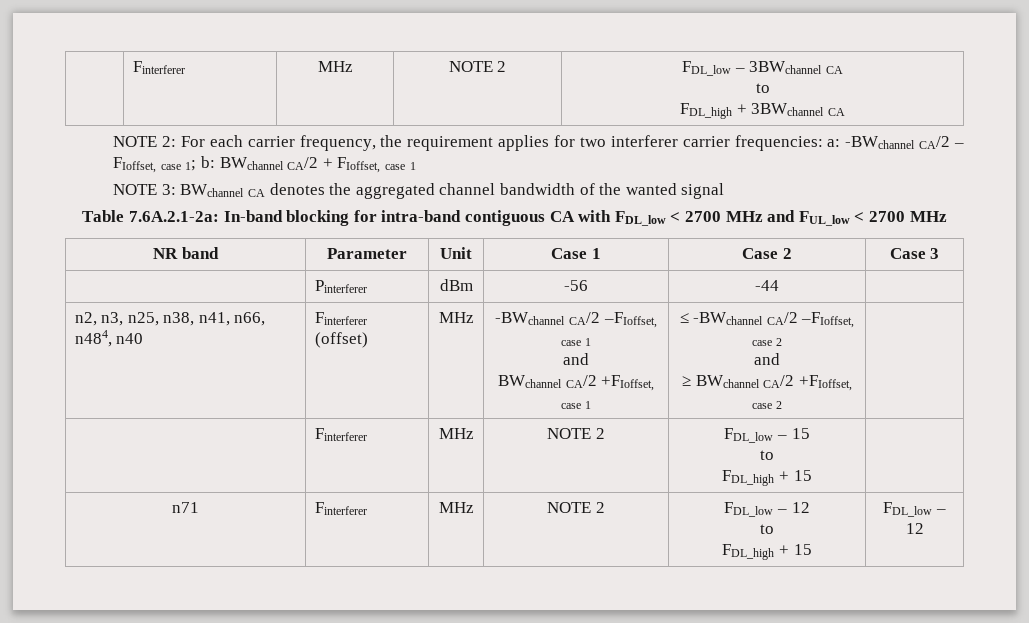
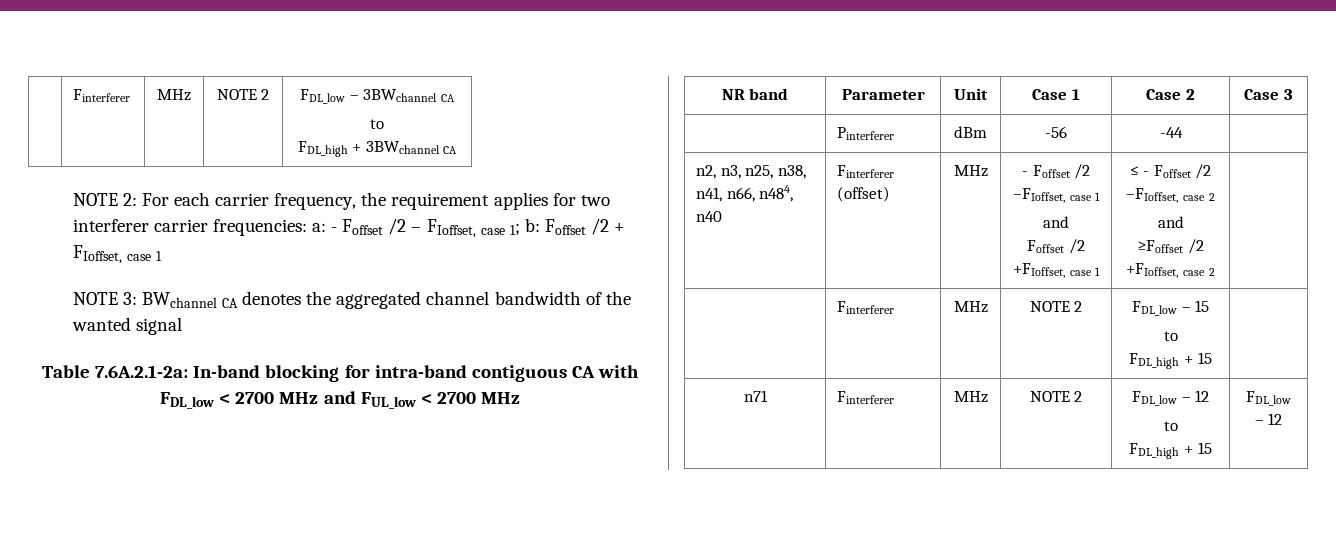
- NOTE 2: For each carrier frequency, the requirement applies for two interferer carrier frequencies: a: -BWchannel CA/2 – FIoffset, case 1; b: BWchannel CA/2 + FIoffset, case 1
+ NOTE 2: For each carrier frequency, the requirement applies for two interferer carrier frequencies: a: - Foffset /2 – FIoffset, case 1; b: Foffset /2 + FIoffset, case 1
- n2, n3, n25, n38, n41, n66, n484, n40 | Finterferer (offset) | MHz | -BWchannel CA/2 –FIoffset, case 1
+ n2, n3, n25, n38, n41, n66, n484, n40 | Finterferer (offset) | MHz | - Foffset /2 –FIoffset, case 1
  and
- BWchannel CA/2 +FIoffset, case 1 | ≤ -BWchannel CA/2 –FIoffset, case 2
+ Foffset /2 +FIoffset, case 1 | ≤ - Foffset /2 –FIoffset, case 2
  and
- ≥ BWchannel CA/2 +FIoffset, case 2 |
+ ≥Foffset /2 +FIoffset, case 2 |

